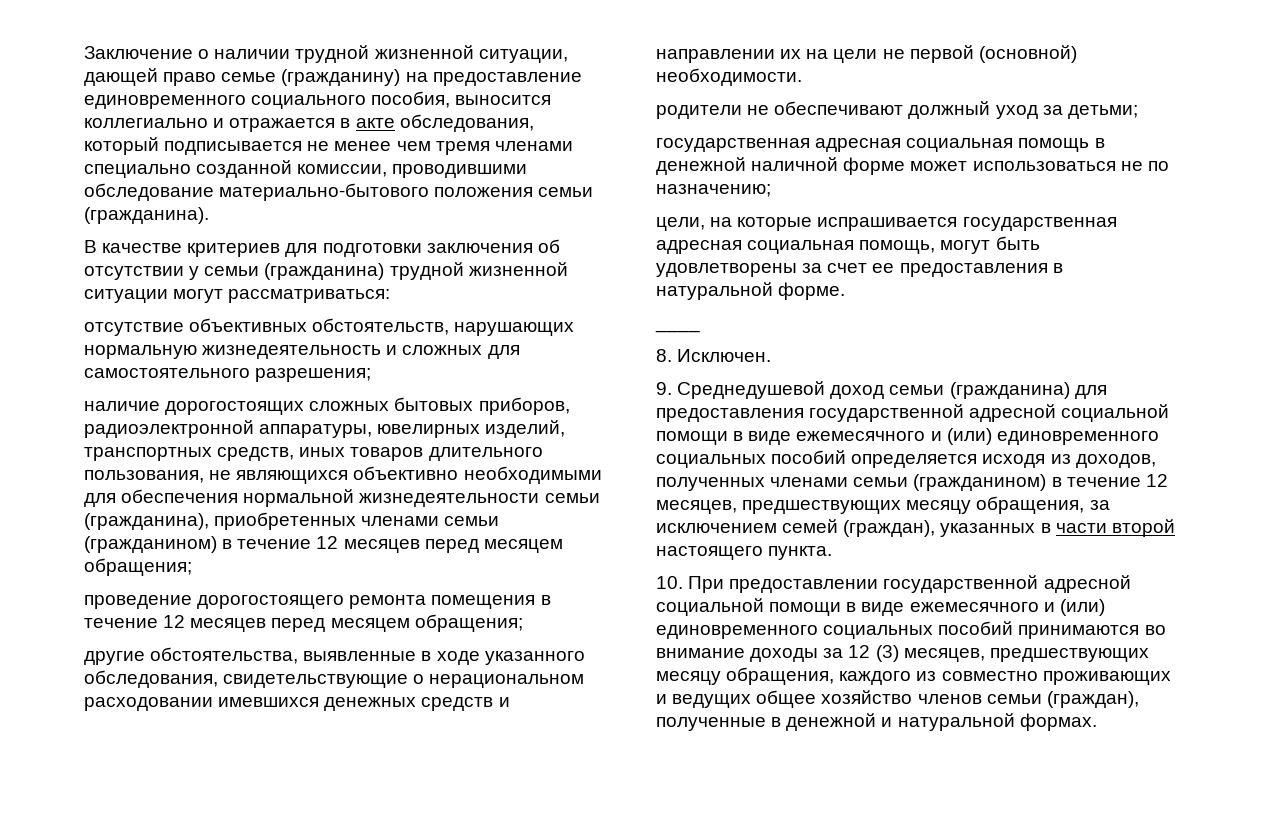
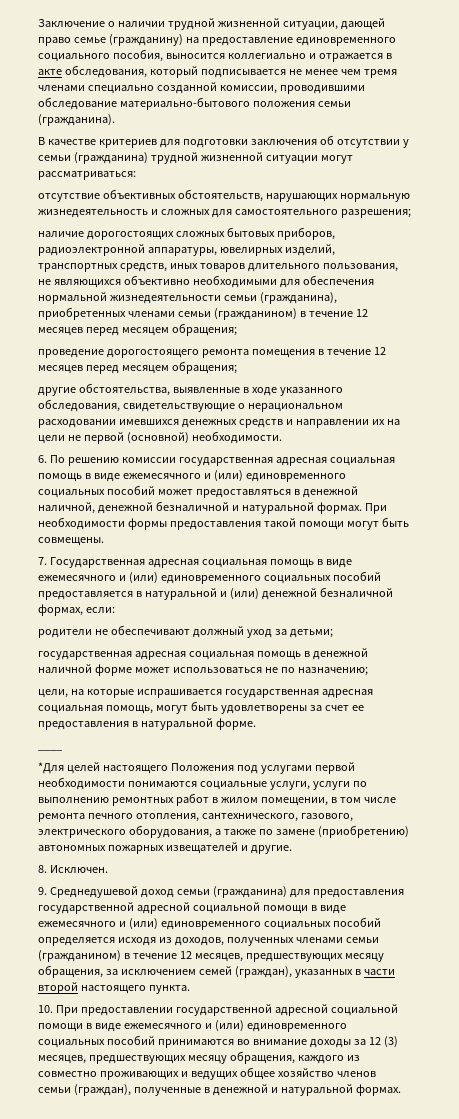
+ 6. По решению комиссии государственная адресная социальная помощь в виде ежемесячного и (или) единовременного социальных пособий может предоставляться в денежной наличной, денежной безналичной и натуральной формах. При необходимости формы предоставления такой помощи могут быть совмещены.
+ 7. Государственная адресная социальная помощь в виде ежемесячного и (или) единовременного социальных пособий предоставляется в натуральной и (или) денежной безналичной формах, если:
+ *Для целей настоящего Положения под услугами первой необходимости понимаются социальные услуги, услуги по выполнению ремонтных работ в жилом помещении, в том числе ремонта печного отопления, сантехнического, газового, электрического оборудования, а также по замене (приобретению) автономных пожарных извещателей и другие.

